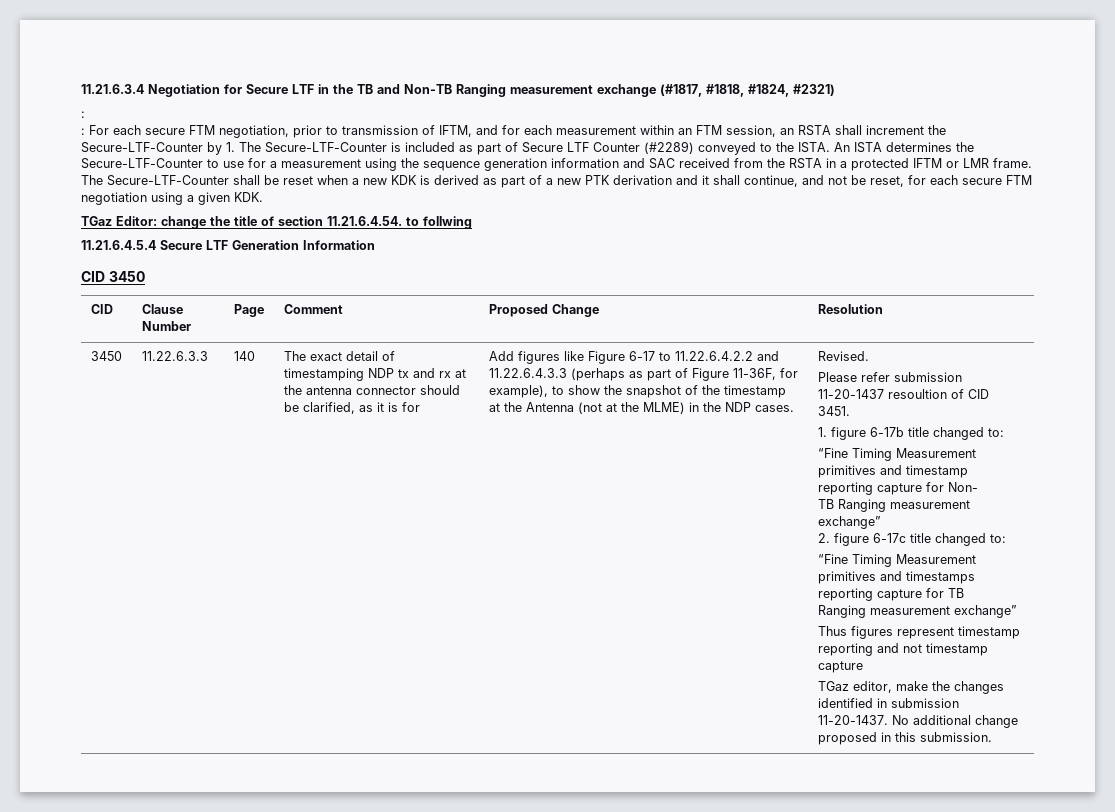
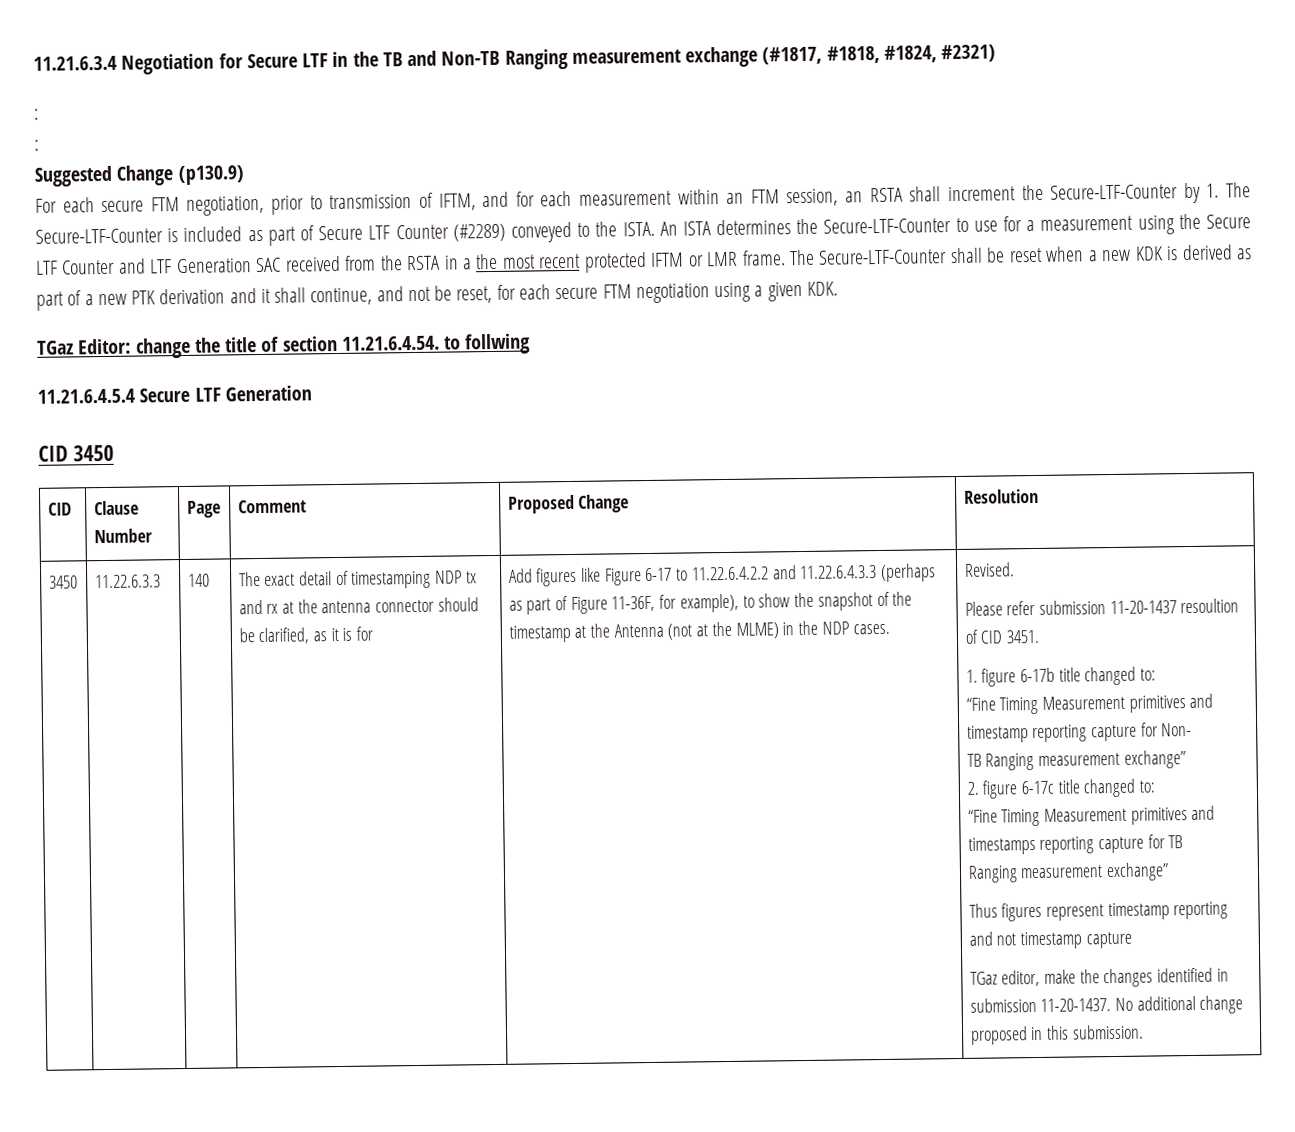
  11.21.6.3.4 Negotiation for Secure LTF in the TB and Non-TB Ranging measurement exchange (#1817, #1818, #1824, #2321)
  :
- : For each secure FTM negotiation, prior to transmission of IFTM, and for each measurement within an FTM session, an RSTA shall increment the Secure-LTF-Counter by 1. The Secure-LTF-Counter is included as part of Secure LTF Counter (#2289) conveyed to the ISTA.
+ :
+ Suggested Change (p130.9)
+ For each secure FTM negotiation, prior to transmission of IFTM, and for each measurement within an FTM session, an RSTA shall increment the Secure-LTF-Counter by 1. The Secure-LTF-Counter is included as part of Secure LTF Counter (#2289) conveyed to the ISTA.
- An ISTA determines the Secure-LTF-Counter to use for a measurement using the sequence generation information and SAC received from the RSTA in a protected IFTM or LMR frame.
+ An ISTA determines the Secure-LTF-Counter to use for a measurement using the Secure LTF Counter and LTF Generation SAC received from the RSTA in a the most recent protected IFTM or LMR frame.
- 11.21.6.4.5.4 Secure LTF Generation Information
+ 11.21.6.4.5.4 Secure LTF Generation

